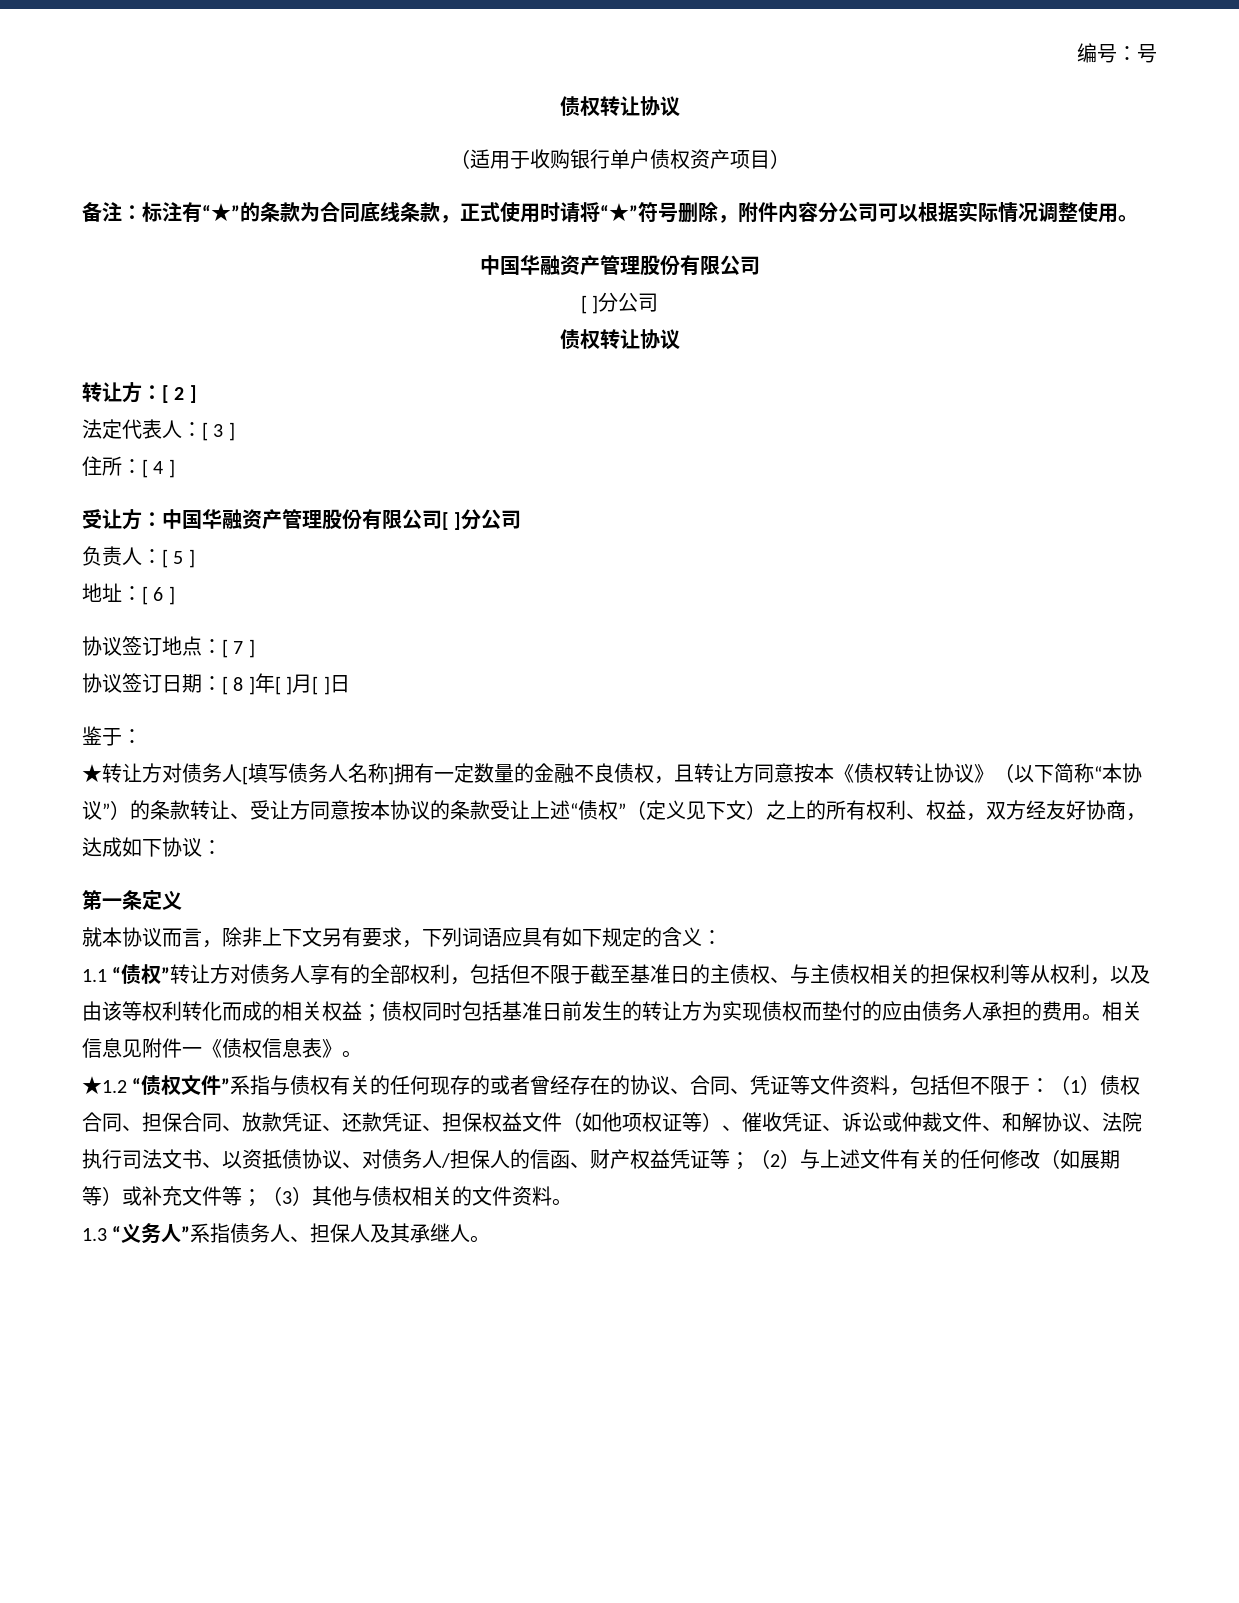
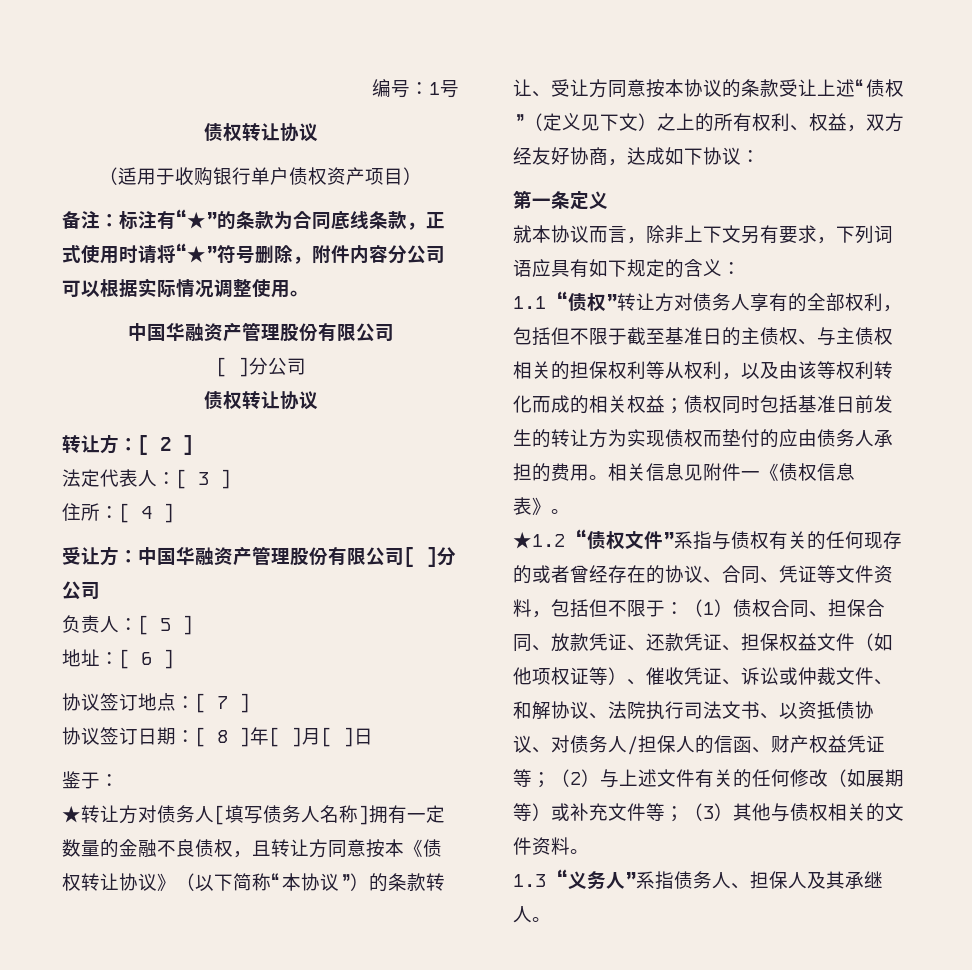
- 编号：号
+ 编号：1号

